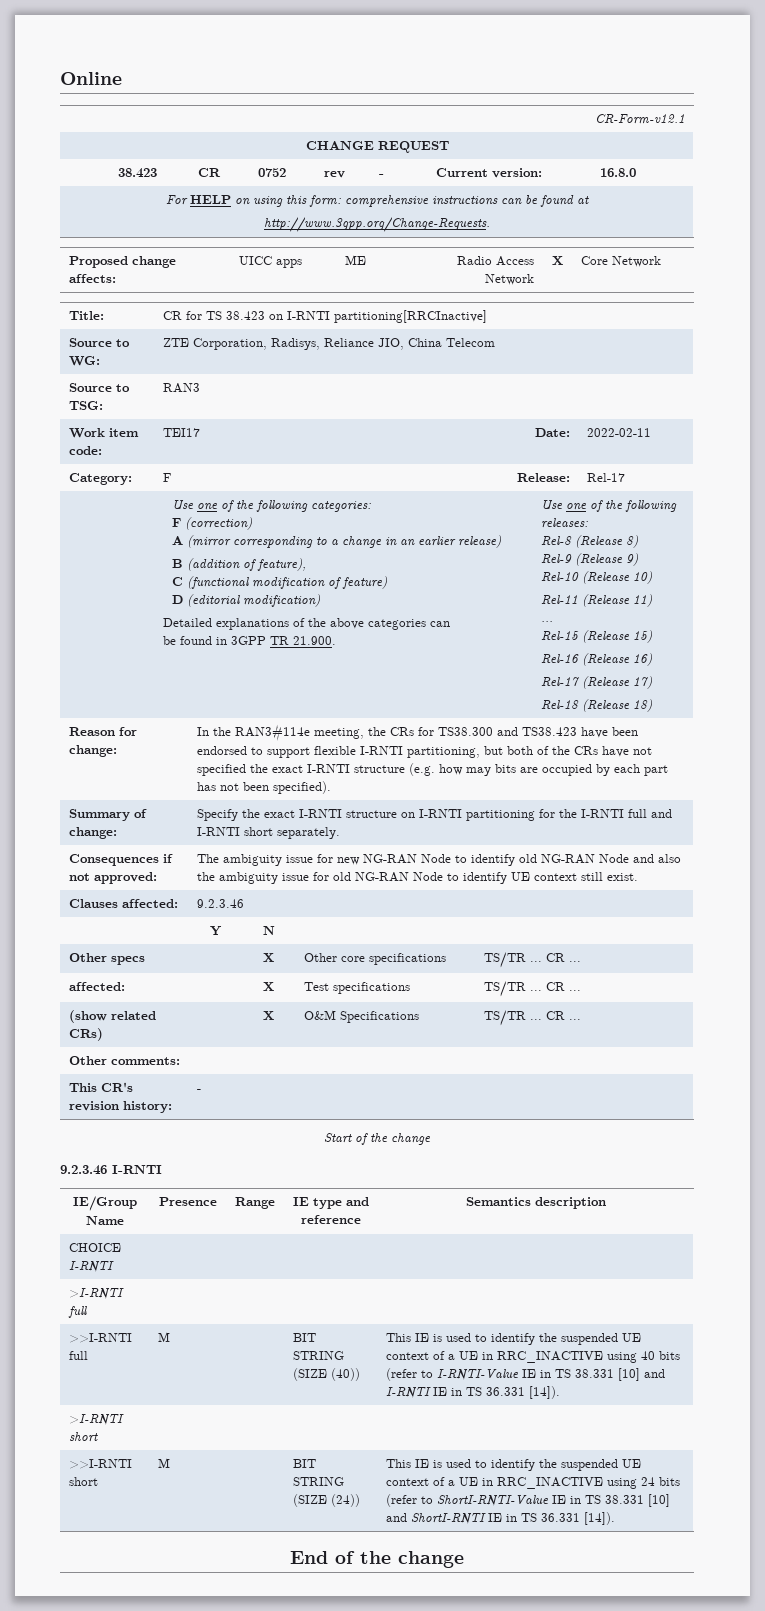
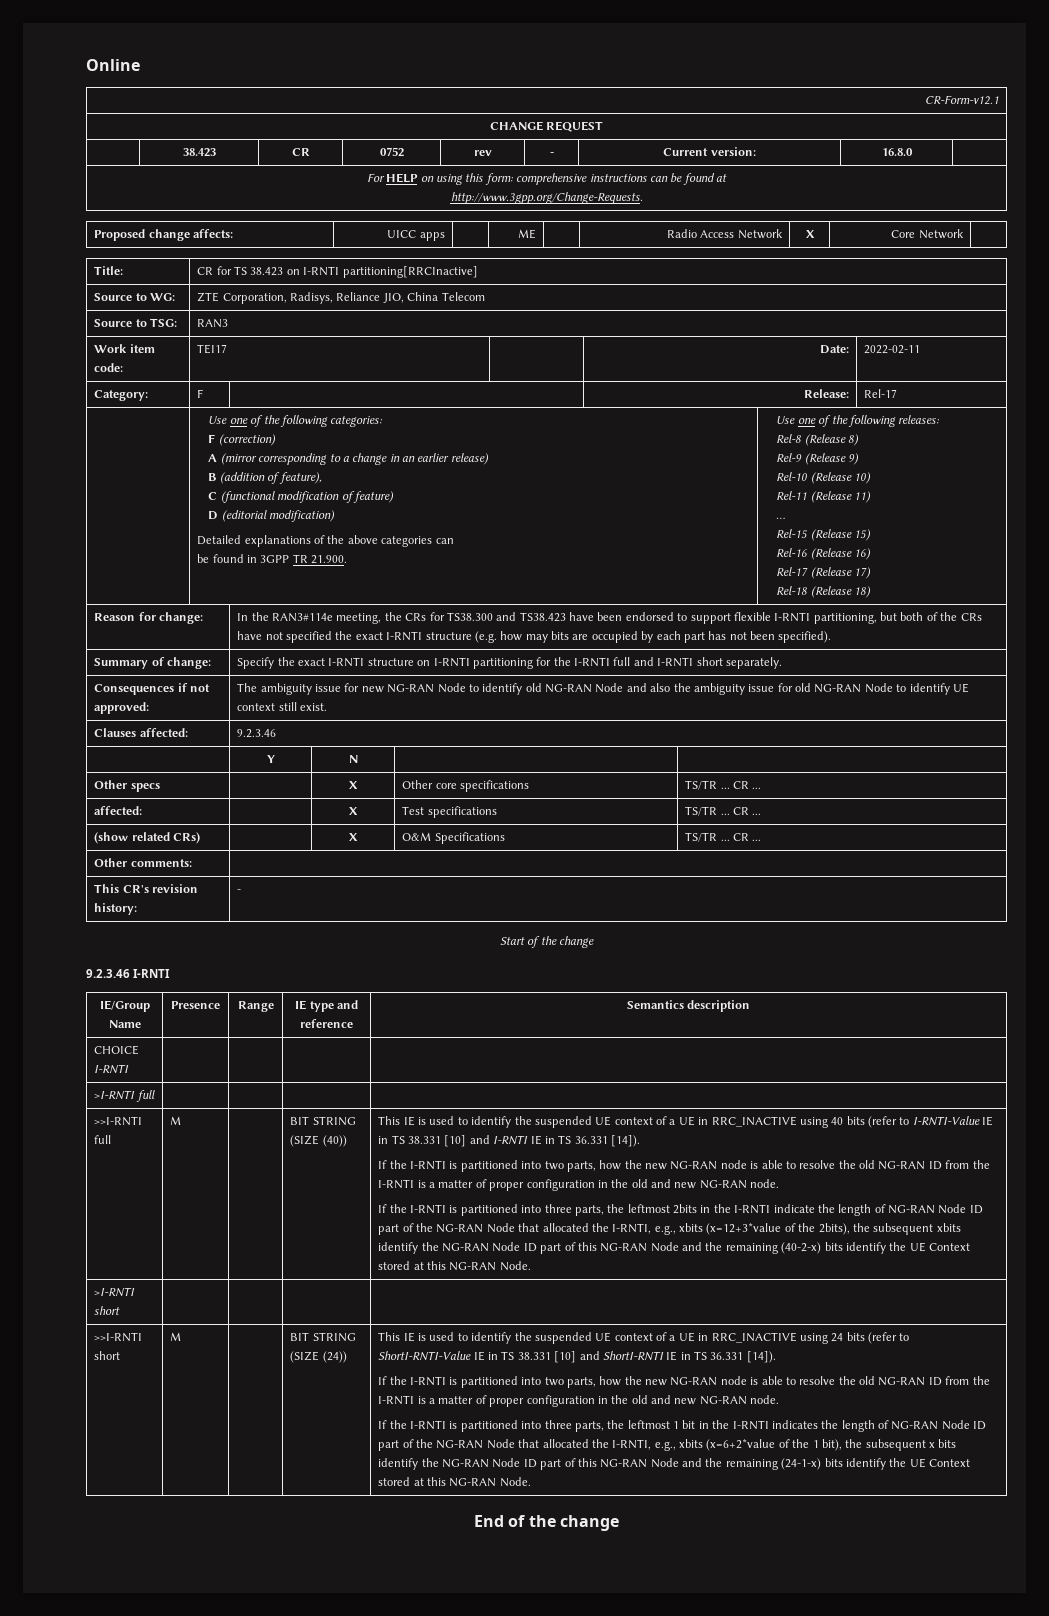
  This IE is used to identify the suspended UE context of a UE in RRC_INACTIVE using 40 bits (refer to I-RNTI-Value IE in TS 38.331 [10] and I-RNTI IE in TS 36.331 [14]).
+ If the I-RNTI is partitioned into two parts, how the new NG-RAN node is able to resolve the old NG-RAN ID from the I-RNTI is a matter of proper configuration in the old and new NG-RAN node.
+ If the I-RNTI is partitioned into three parts, the leftmost 2bits in the I-RNTI indicate the length of NG-RAN Node ID part of the NG-RAN Node that allocated the I-RNTI, e.g., xbits (x=12+3*value of the 2bits), the subsequent xbits identify the NG-RAN Node ID part of this NG-RAN Node and the remaining (40-2-x) bits identify the UE Context stored at this NG-RAN Node.
  This IE is used to identify the suspended UE context of a UE in RRC_INACTIVE using 24 bits (refer to ShortI-RNTI-Value IE in TS 38.331 [10] and ShortI-RNTI IE in TS 36.331 [14]).
+ If the I-RNTI is partitioned into two parts, how the new NG-RAN node is able to resolve the old NG-RAN ID from the I-RNTI is a matter of proper configuration in the old and new NG-RAN node.
+ If the I-RNTI is partitioned into three parts, the leftmost 1 bit in the I-RNTI indicates the length of NG-RAN Node ID part of the NG-RAN Node that allocated the I-RNTI, e.g., xbits (x=6+2*value of the 1 bit), the subsequent x bits identify the NG-RAN Node ID part of this NG-RAN Node and the remaining (24-1-x) bits identify the UE Context stored at this NG-RAN Node.

